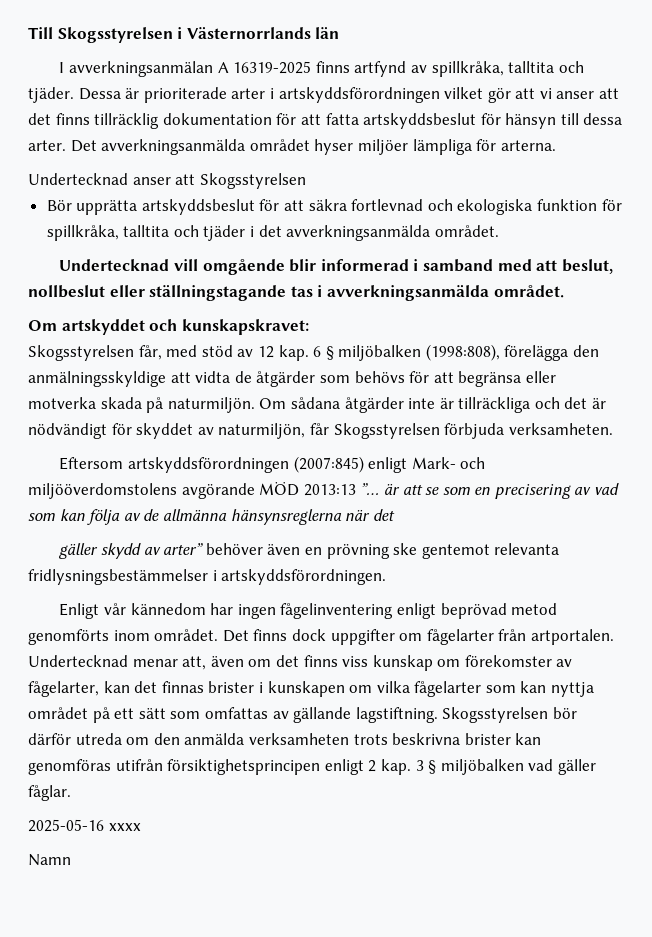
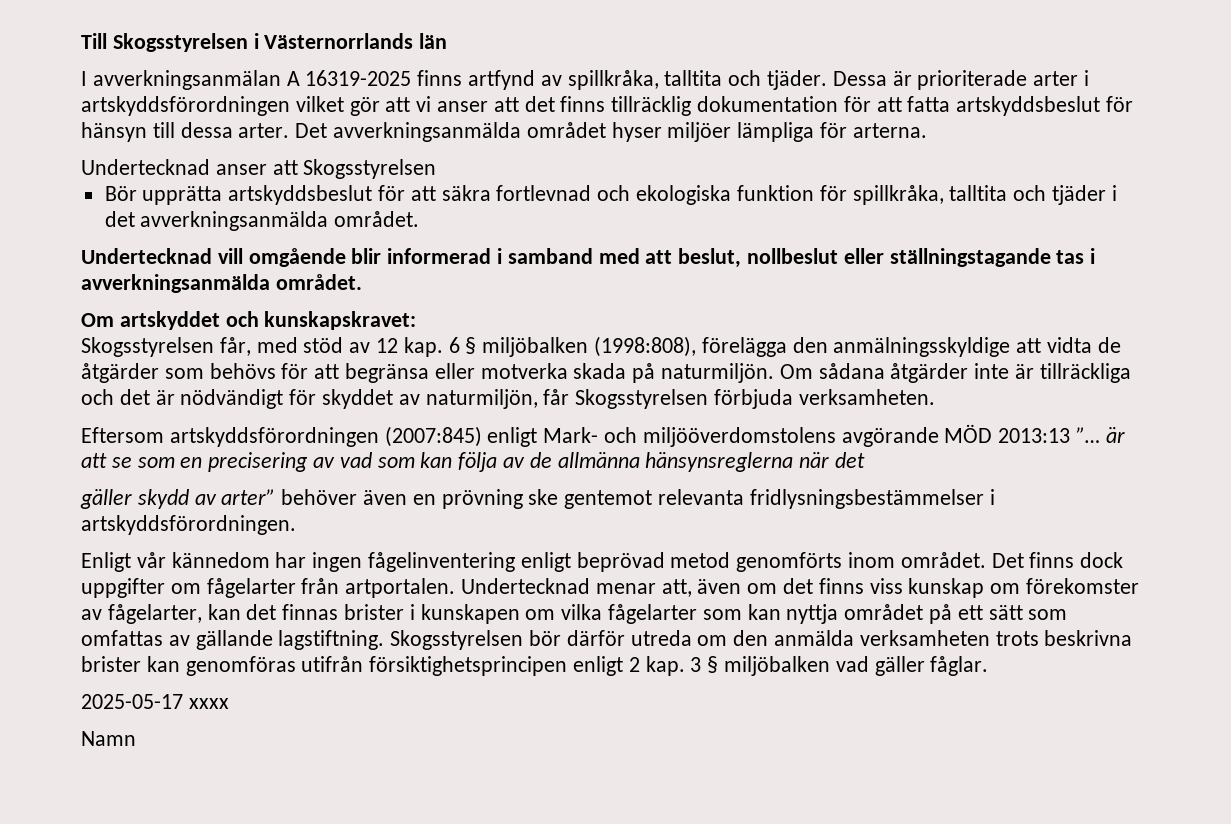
- 2025-05-16 xxxx
+ 2025-05-17 xxxx

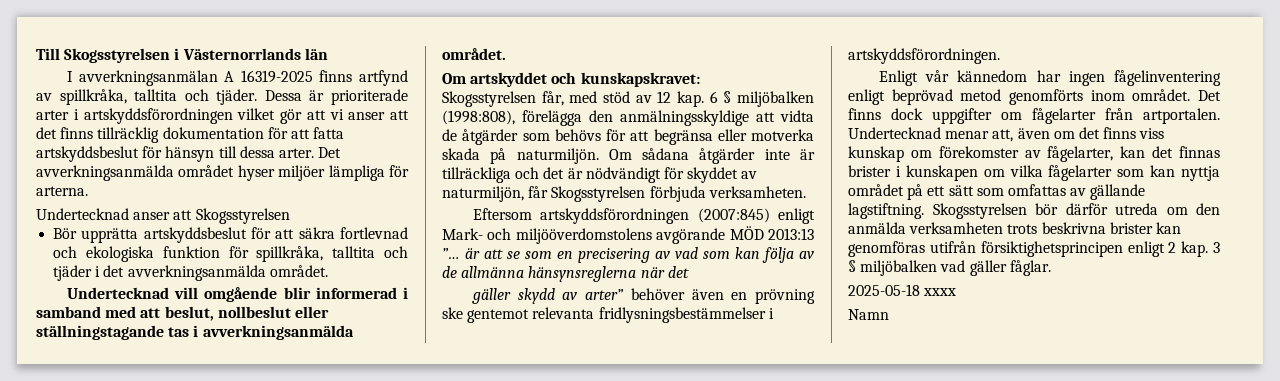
- 2025-05-17 xxxx
+ 2025-05-18 xxxx

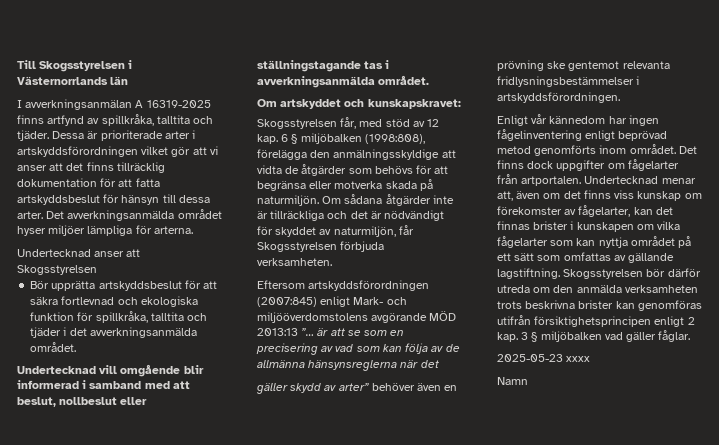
- 2025-05-18 xxxx
+ 2025-05-23 xxxx

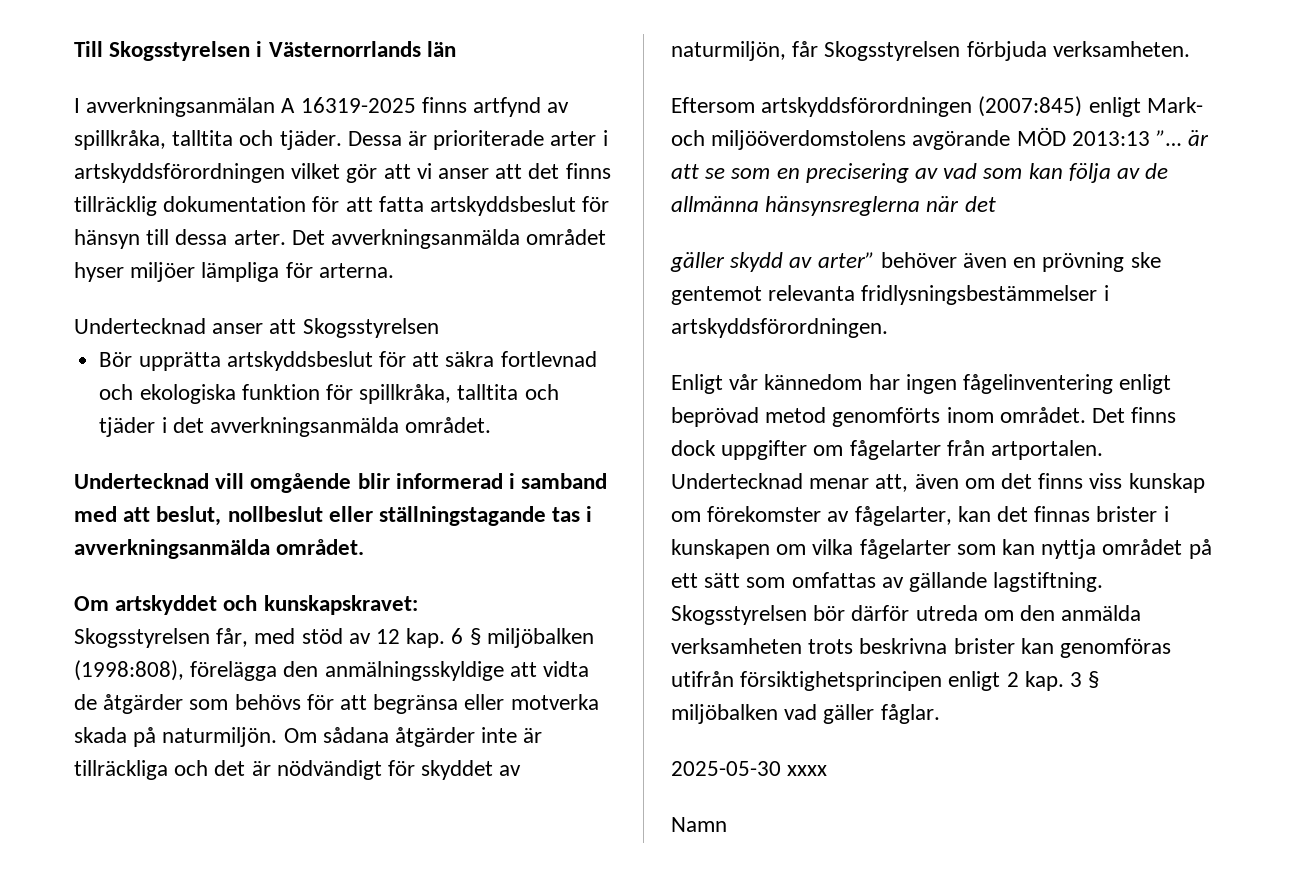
- 2025-05-23 xxxx
+ 2025-05-30 xxxx

